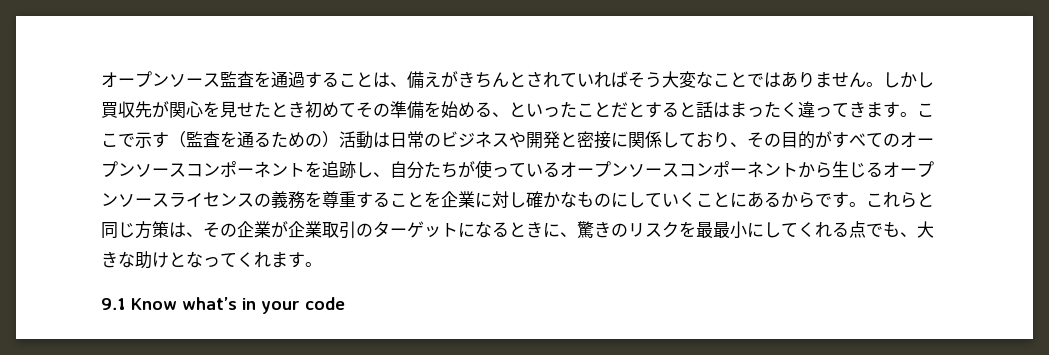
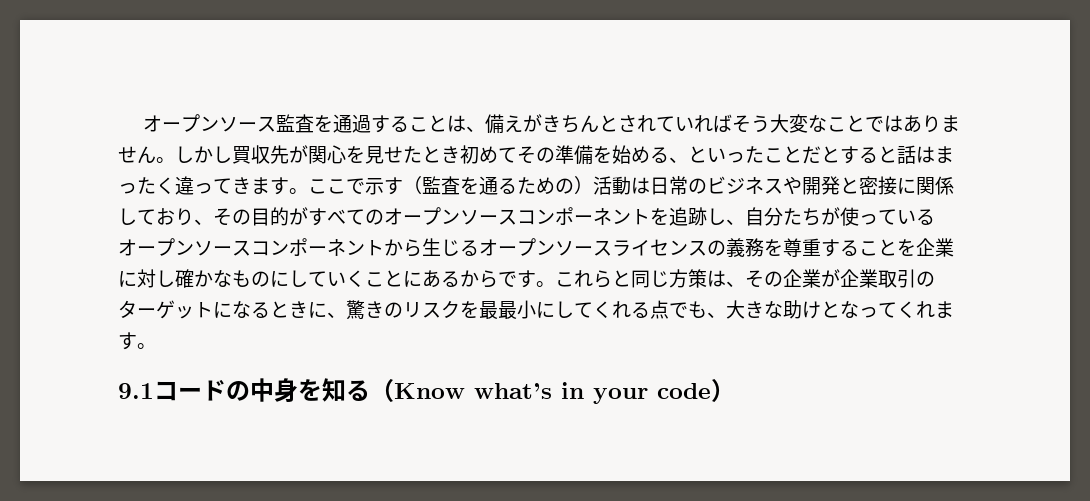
- 9.1 Know what’s in your code
+ 9.1コードの中身を知る（Know what’s in your code）

